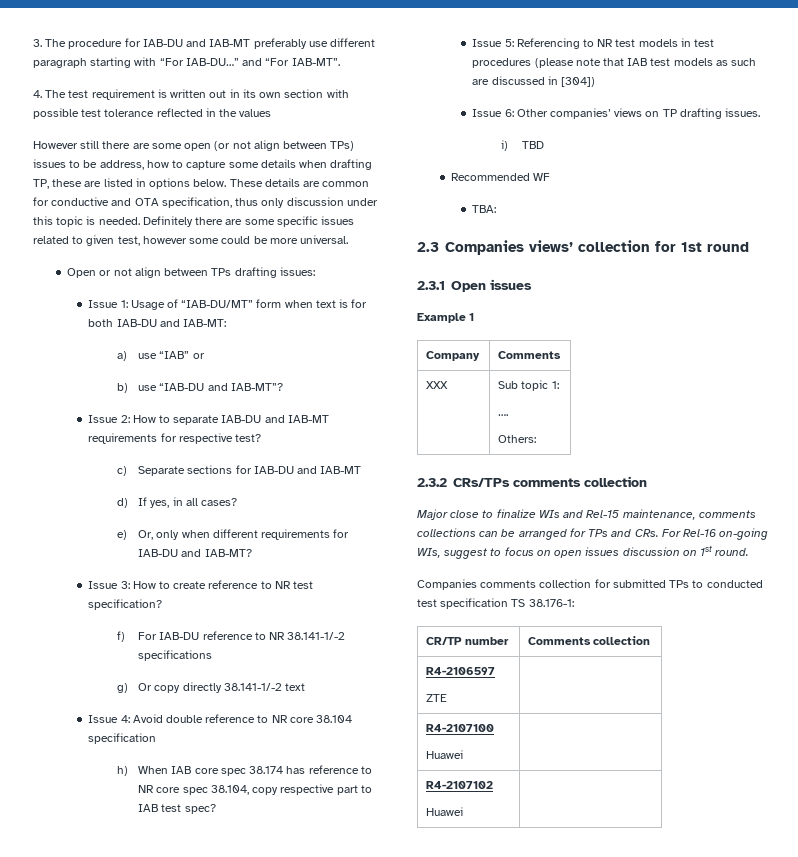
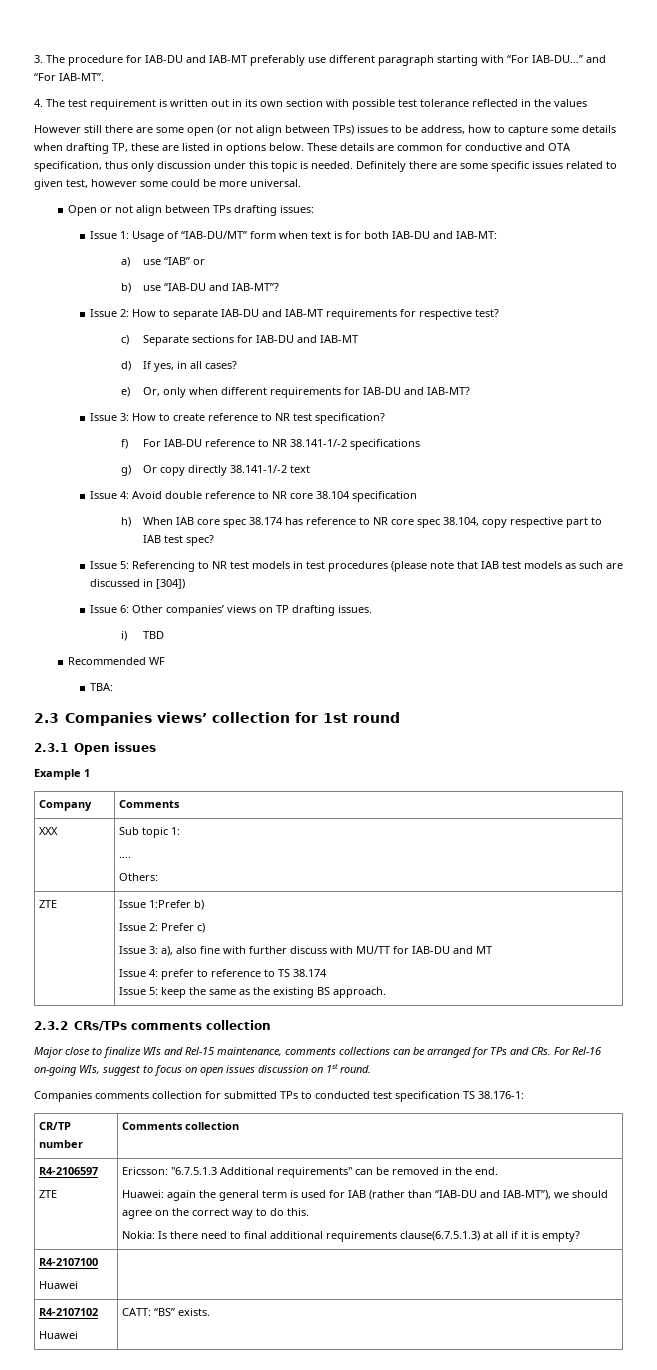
+ ZTE | Issue 1:Prefer b)
+ Issue 2: Prefer c)
+ Issue 3: a), also fine with further discuss with MU/TT for IAB-DU and MT
+ Issue 4: prefer to reference to TS 38.174
+ Issue 5: keep the same as the existing BS approach.
+ Ericsson: "6.7.5.1.3 Additional requirements" can be removed in the end.
+ Huawei: again the general term is used for IAB (rather than “IAB-DU and IAB-MT”), we should agree on the correct way to do this.
+ Nokia: Is there need to final additional requirements clause(6.7.5.1.3) at all if it is empty?
  R4-2107102
- Huawei |
+ Huawei | CATT: “BS” exists.

